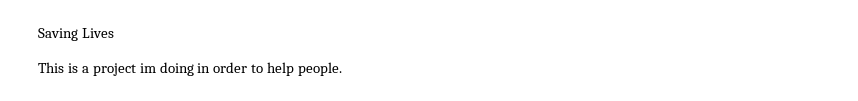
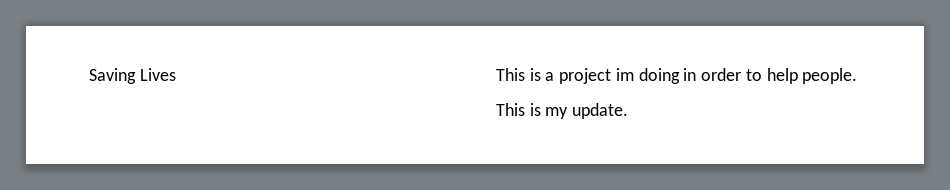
+ This is my update.

